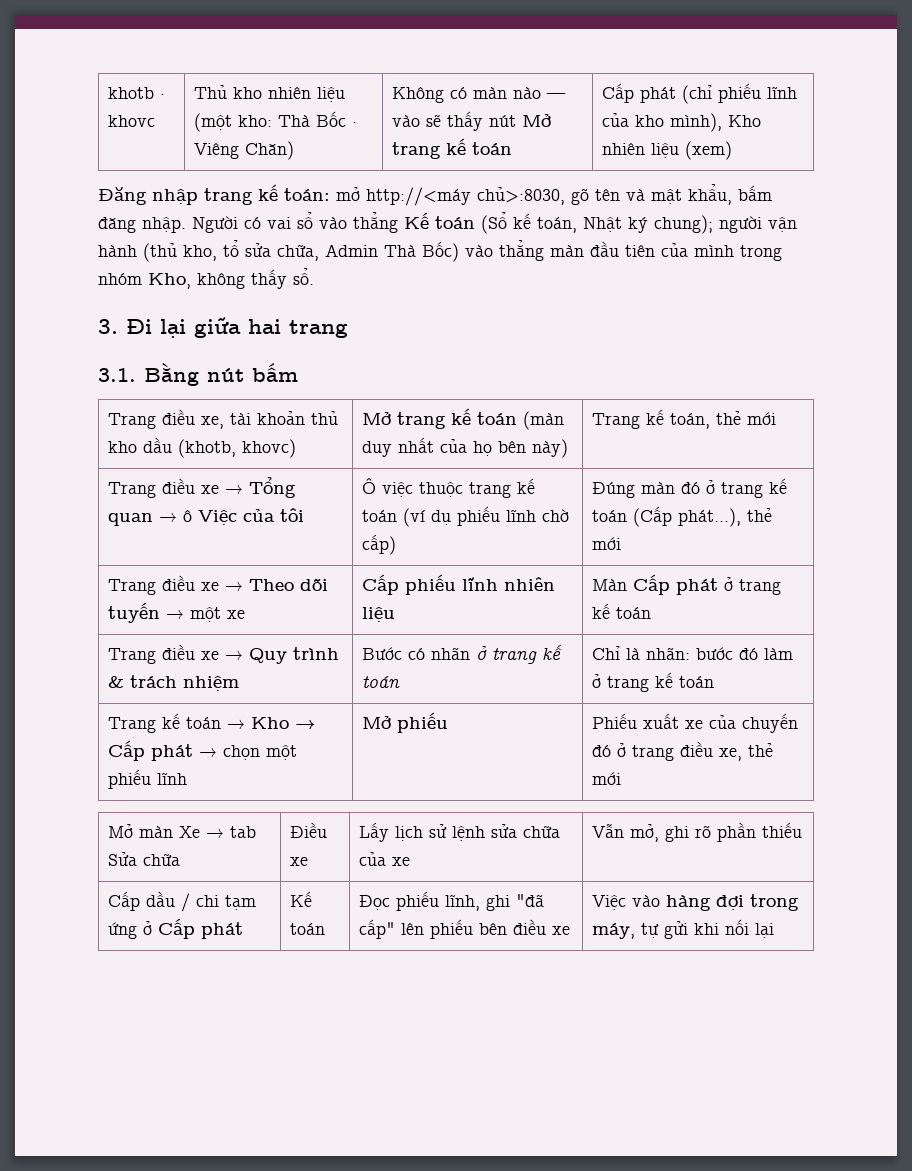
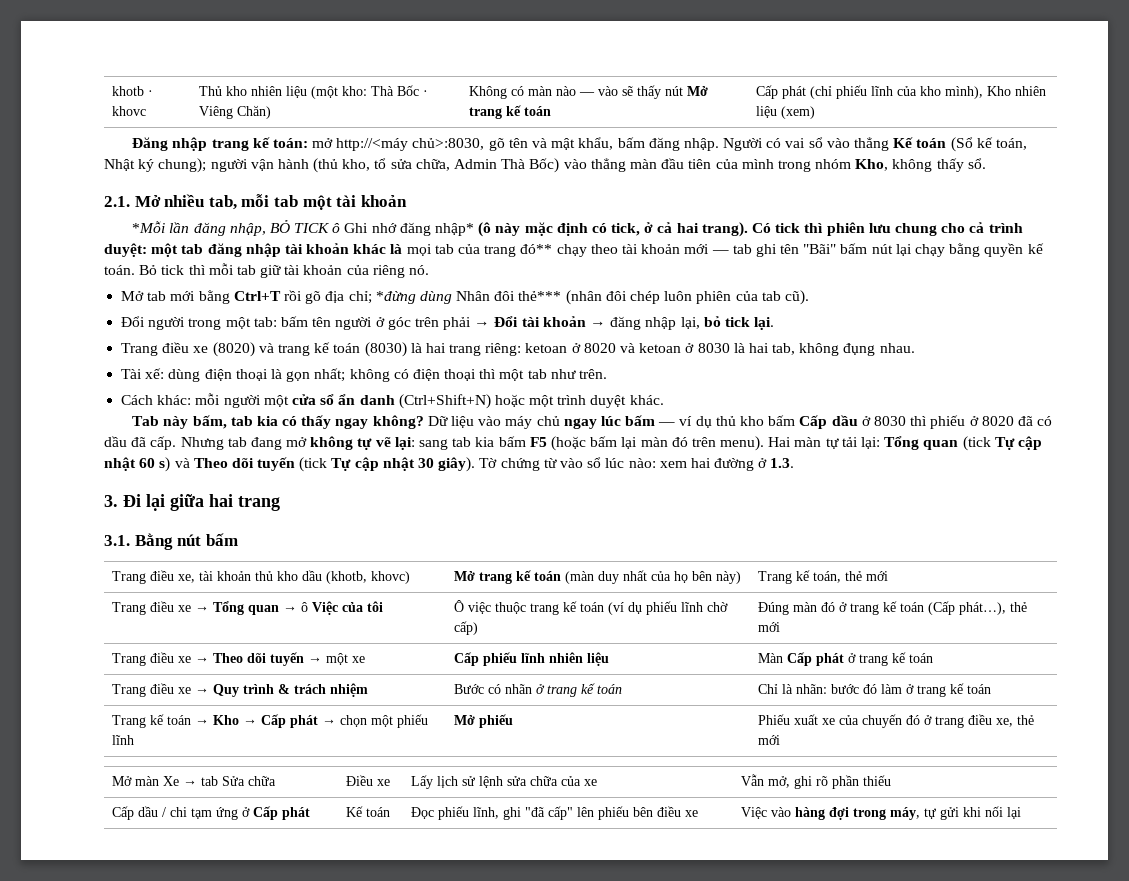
+ 2.1. Mở nhiều tab, mỗi tab một tài khoản
+ *Mỗi lần đăng nhập, BỎ TICK ô Ghi nhớ đăng nhập* (ô này mặc định có tick, ở cả hai trang). Có tick thì phiên lưu chung cho cả trình duyệt: một tab đăng nhập tài khoản khác là mọi tab của trang đó** chạy theo tài khoản mới — tab ghi tên "Bãi" bấm nút lại chạy bằng quyền kế toán. Bỏ tick thì mỗi tab giữ tài khoản của riêng nó.
+ Mở tab mới bằng Ctrl+T rồi gõ địa chỉ; *đừng dùng Nhân đôi thẻ*** (nhân đôi chép luôn phiên của tab cũ).
+ Đổi người trong một tab: bấm tên người ở góc trên phải → Đổi tài khoản → đăng nhập lại, bỏ tick lại.
+ Trang điều xe (8020) và trang kế toán (8030) là hai trang riêng: ketoan ở 8020 và ketoan ở 8030 là hai tab, không đụng nhau.
+ Tài xế: dùng điện thoại là gọn nhất; không có điện thoại thì một tab như trên.
+ Cách khác: mỗi người một cửa sổ ẩn danh (Ctrl+Shift+N) hoặc một trình duyệt khác.
+ Tab này bấm, tab kia có thấy ngay không? Dữ liệu vào máy chủ ngay lúc bấm — ví dụ thủ kho bấm Cấp dầu ở 8030 thì phiếu ở 8020 đã có dầu đã cấp. Nhưng tab đang mở không tự vẽ lại: sang tab kia bấm F5 (hoặc bấm lại màn đó trên menu). Hai màn tự tải lại: Tổng quan (tick Tự cập nhật 60 s) và Theo dõi tuyến (tick Tự cập nhật 30 giây). Tờ chứng từ vào sổ lúc nào: xem hai đường ở 1.3.

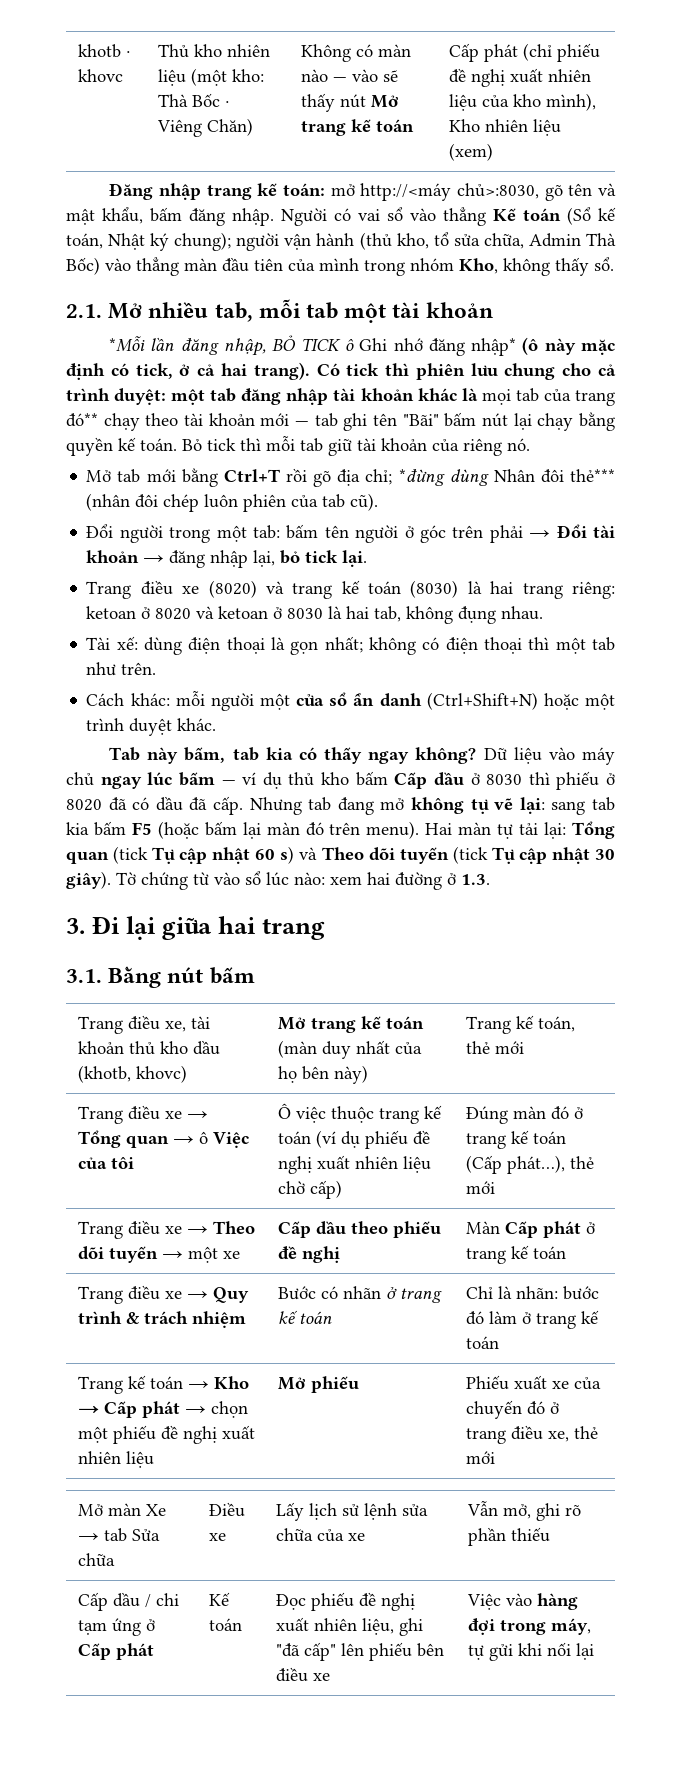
- Cấp phát (chỉ phiếu lĩnh của kho mình), Kho nhiên liệu (xem)
+ Cấp phát (chỉ phiếu đề nghị xuất nhiên liệu của kho mình), Kho nhiên liệu (xem)
- Trang điều xe → Tổng quan → ô Việc của tôi | Ô việc thuộc trang kế toán (ví dụ phiếu lĩnh chờ cấp) | Đúng màn đó ở trang kế toán (Cấp phát…), thẻ mới
+ Trang điều xe → Tổng quan → ô Việc của tôi | Ô việc thuộc trang kế toán (ví dụ phiếu đề nghị xuất nhiên liệu chờ cấp) | Đúng màn đó ở trang kế toán (Cấp phát…), thẻ mới
- Trang điều xe → Theo dõi tuyến → một xe | Cấp phiếu lĩnh nhiên liệu | Màn Cấp phát ở trang kế toán
+ Trang điều xe → Theo dõi tuyến → một xe | Cấp dầu theo phiếu đề nghị | Màn Cấp phát ở trang kế toán
- Trang kế toán → Kho → Cấp phát → chọn một phiếu lĩnh | Mở phiếu | Phiếu xuất xe của chuyến đó ở trang điều xe, thẻ mới
+ Trang kế toán → Kho → Cấp phát → chọn một phiếu đề nghị xuất nhiên liệu | Mở phiếu | Phiếu xuất xe của chuyến đó ở trang điều xe, thẻ mới
- Cấp dầu / chi tạm ứng ở Cấp phát | Kế toán | Đọc phiếu lĩnh, ghi "đã cấp" lên phiếu bên điều xe | Việc vào hàng đợi trong máy, tự gửi khi nối lại
+ Cấp dầu / chi tạm ứng ở Cấp phát | Kế toán | Đọc phiếu đề nghị xuất nhiên liệu, ghi "đã cấp" lên phiếu bên điều xe | Việc vào hàng đợi trong máy, tự gửi khi nối lại

